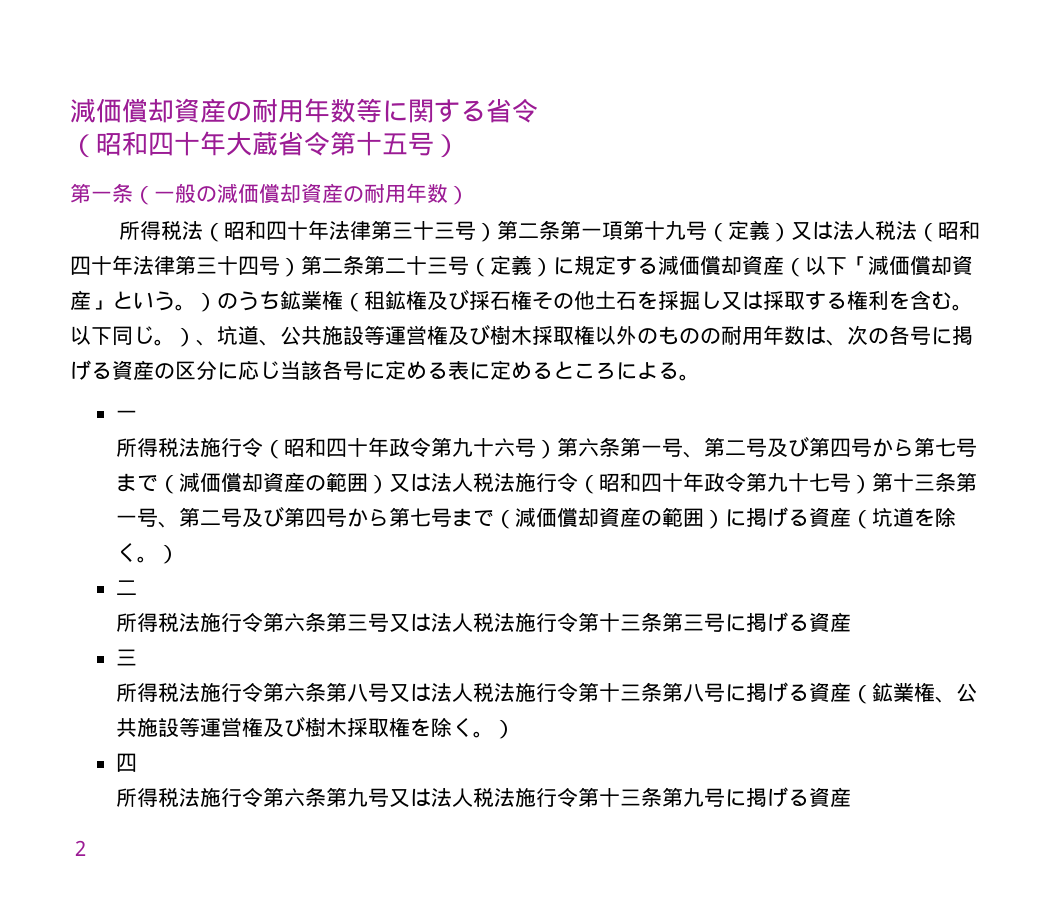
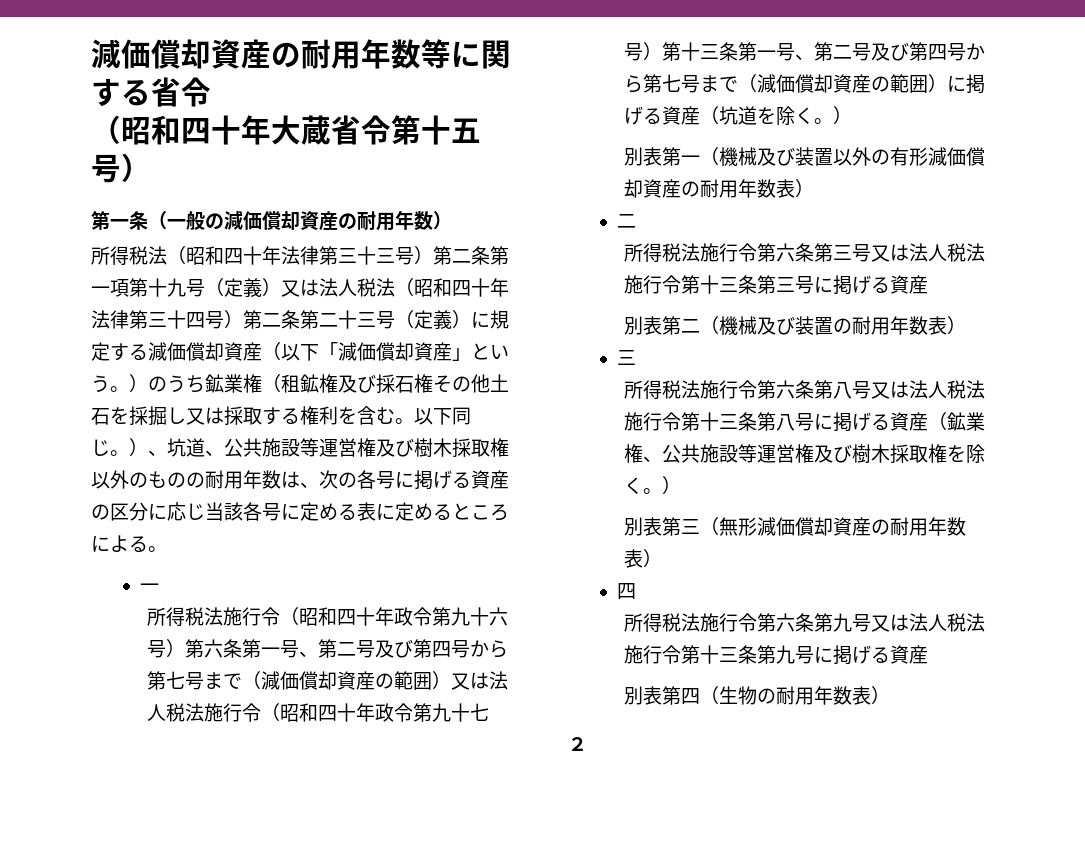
+ 別表第一（機械及び装置以外の有形減価償却資産の耐用年数表）
+ 別表第二（機械及び装置の耐用年数表）
+ 別表第三（無形減価償却資産の耐用年数表）
+ 別表第四（生物の耐用年数表）

